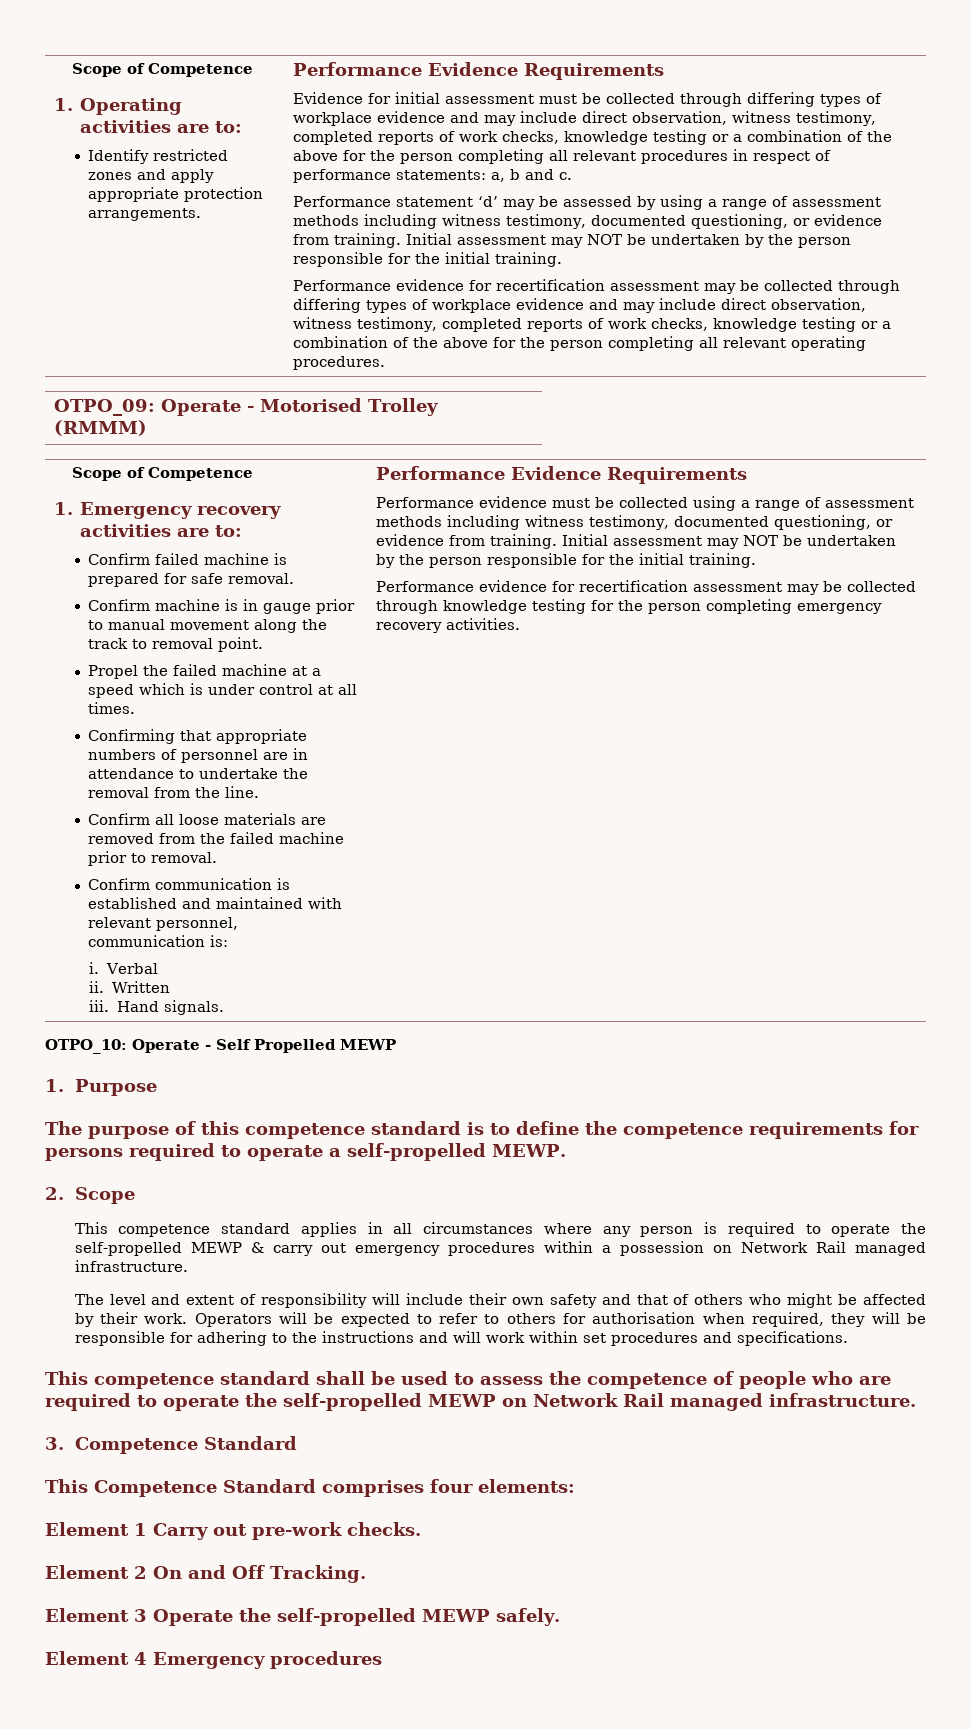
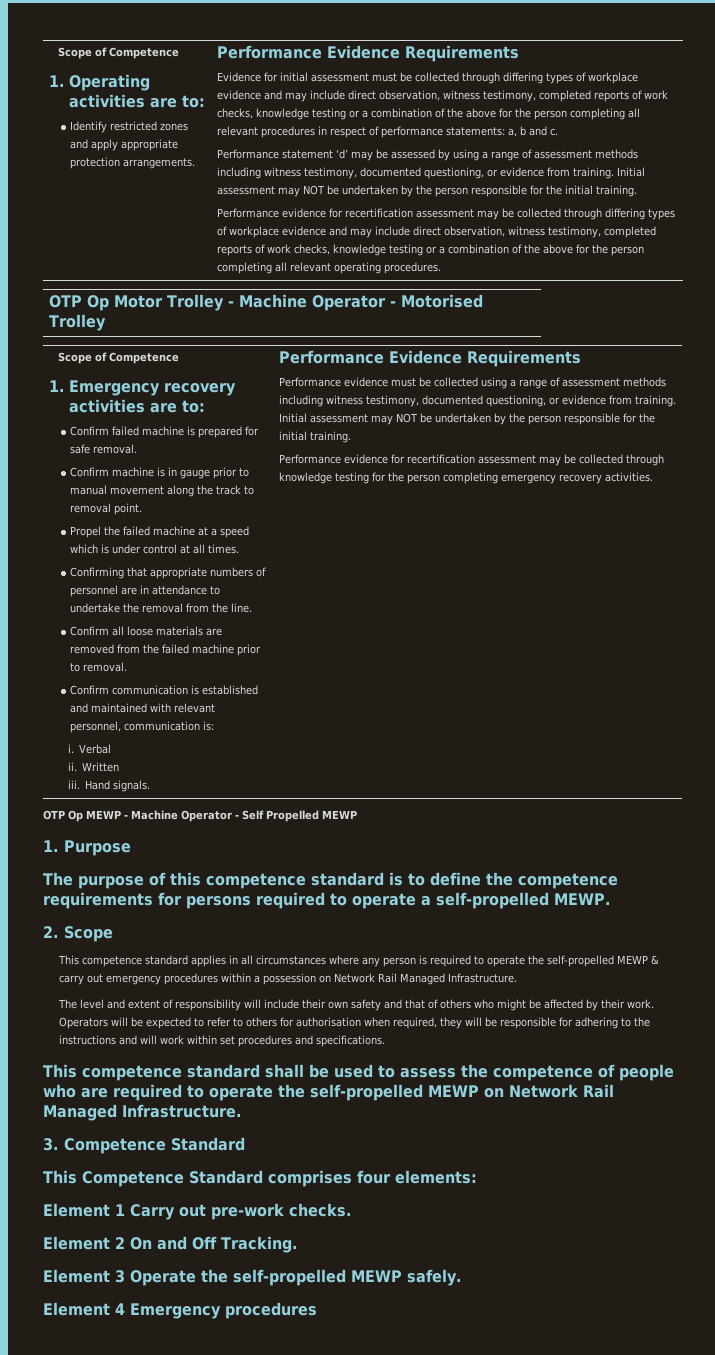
- OTPO_09: Operate - Motorised Trolley (RMMM)
+ OTP Op Motor Trolley - Machine Operator - Motorised Trolley
- OTPO_10: Operate - Self Propelled MEWP
+ OTP Op MEWP - Machine Operator - Self Propelled MEWP
- This competence standard applies in all circumstances where any person is required to operate the self-propelled MEWP & carry out emergency procedures within a possession on Network Rail managed infrastructure.
+ This competence standard applies in all circumstances where any person is required to operate the self-propelled MEWP & carry out emergency procedures within a possession on Network Rail Managed Infrastructure.
- This competence standard shall be used to assess the competence of people who are required to operate the self-propelled MEWP on Network Rail managed infrastructure.
+ This competence standard shall be used to assess the competence of people who are required to operate the self-propelled MEWP on Network Rail Managed Infrastructure.

